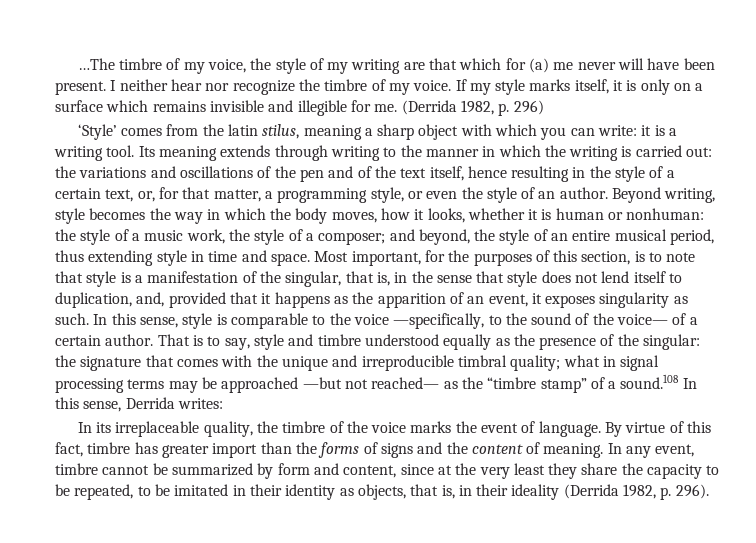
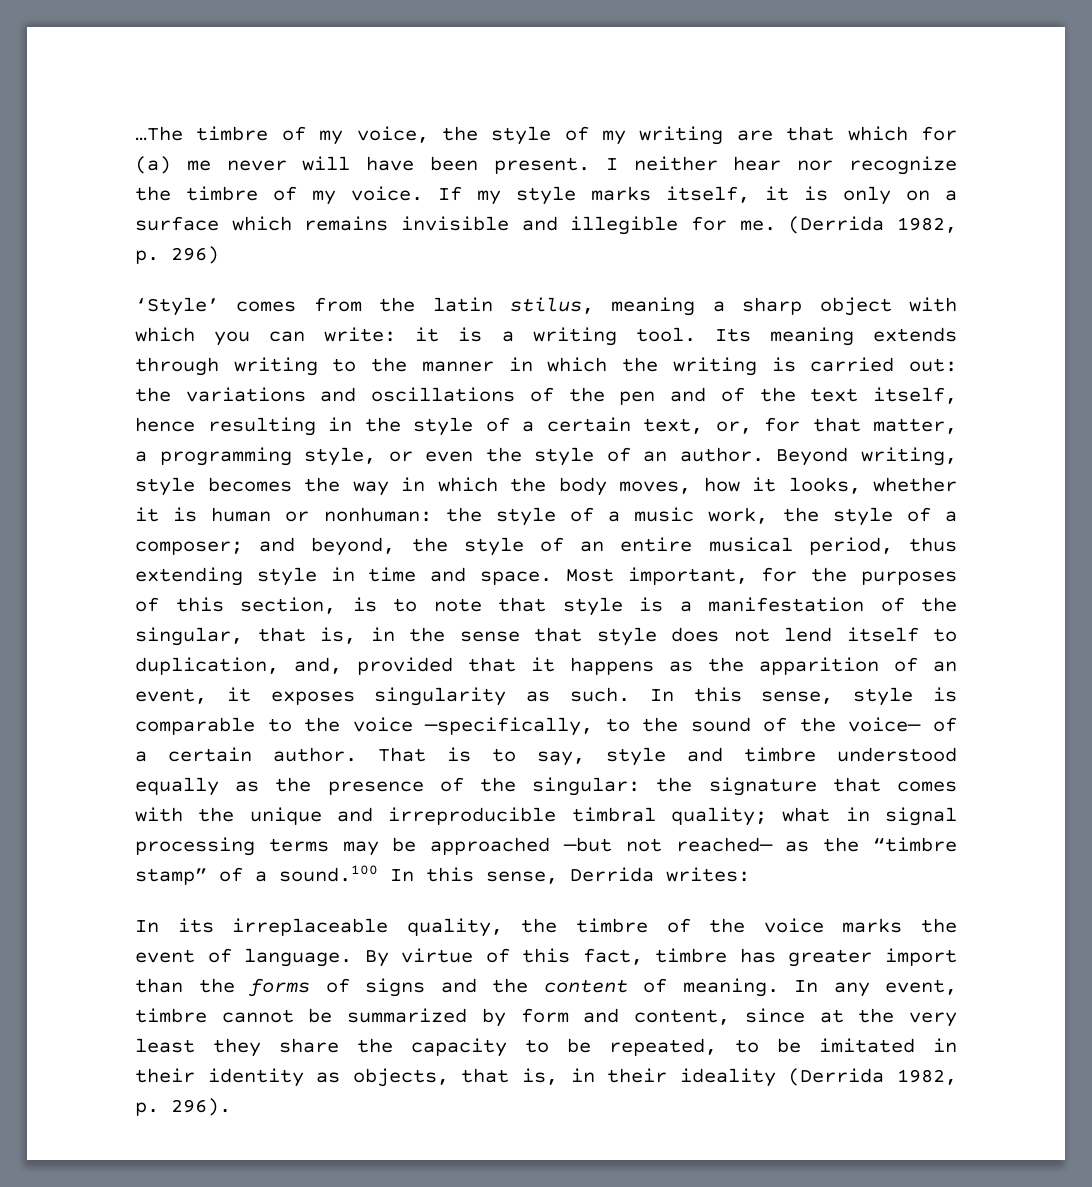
- That is to say, style and timbre understood equally as the presence of the singular: the signature that comes with the unique and irreproducible timbral quality; what in signal processing terms may be approached —but not reached— as the “timbre stamp” of a sound.108 In this sense, Derrida writes:
+ That is to say, style and timbre understood equally as the presence of the singular: the signature that comes with the unique and irreproducible timbral quality; what in signal processing terms may be approached —but not reached— as the “timbre stamp” of a sound.100 In this sense, Derrida writes:

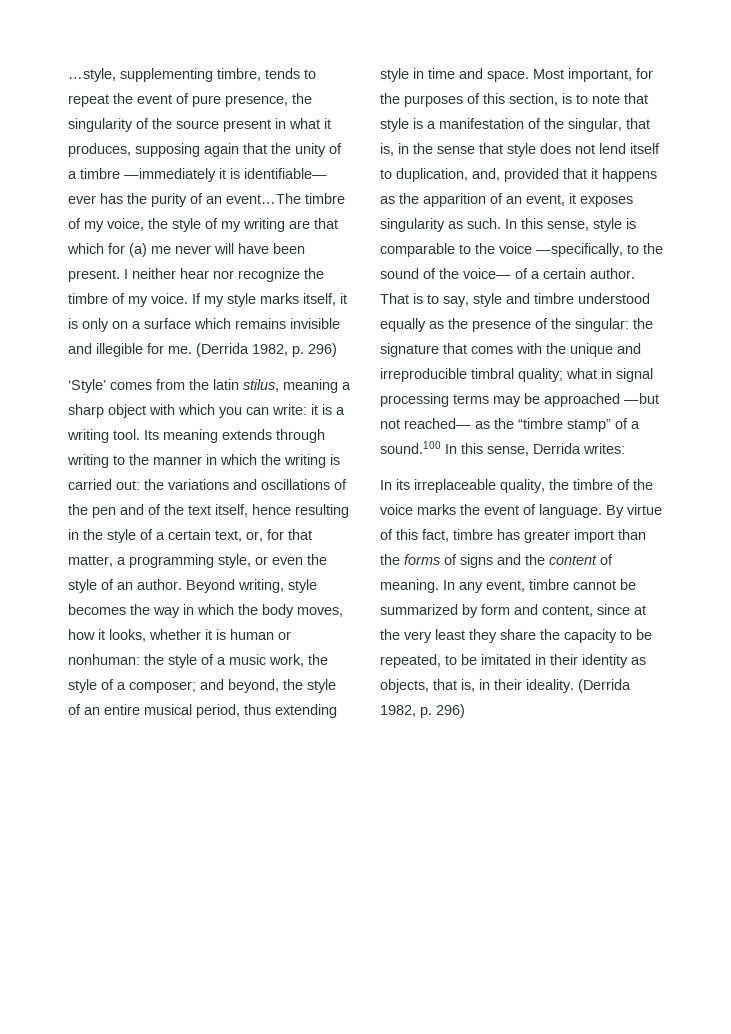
- …The timbre of my voice, the style of my writing are that which for (a) me never will have been present.
+ …style, supplementing timbre, tends to repeat the event of pure presence, the singularity of the source present in what it produces, supposing again that the unity of a timbre —immediately it is identifiable— ever has the purity of an event…The timbre of my voice, the style of my writing are that which for (a) me never will have been present.
- In any event, timbre cannot be summarized by form and content, since at the very least they share the capacity to be repeated, to be imitated in their identity as objects, that is, in their ideality (Derrida 1982, p. 296).
+ In any event, timbre cannot be summarized by form and content, since at the very least they share the capacity to be repeated, to be imitated in their identity as objects, that is, in their ideality. (Derrida 1982, p. 296)

